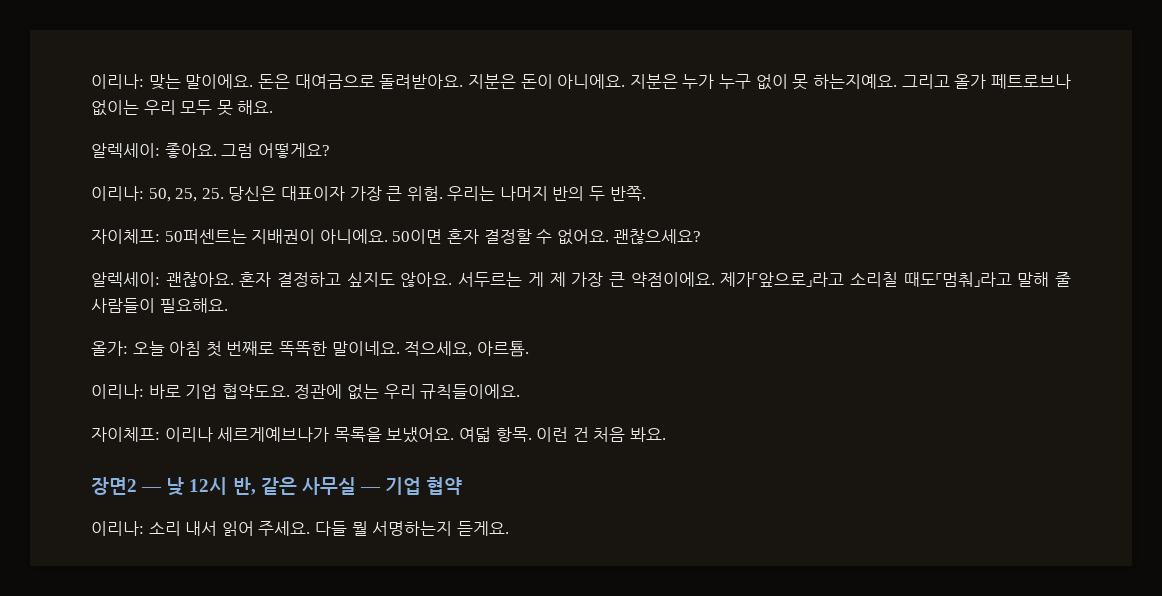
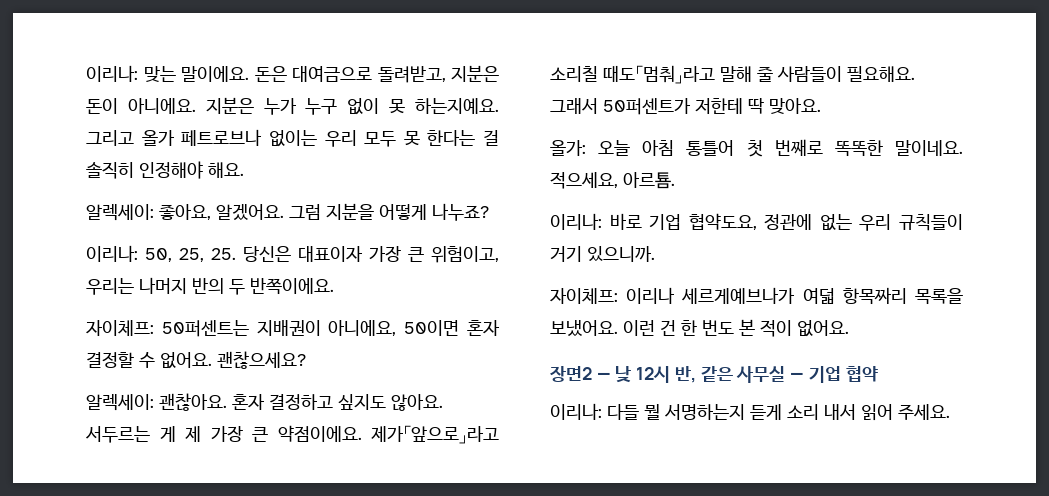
- 돈은 대여금으로 돌려받아요. 지분은 돈이 아니에요.
+ 돈은 대여금으로 돌려받고, 지분은 돈이 아니에요.
- 그리고 올가 페트로브나 없이는 우리 모두 못 해요.
- 알렉세이: 좋아요. 그럼 어떻게요?
+ 그리고 올가 페트로브나 없이는 우리 모두 못 한다는 걸 솔직히 인정해야 해요.
+ 알렉세이: 좋아요, 알겠어요. 그럼 지분을 어떻게 나누죠?
- 이리나: 50, 25, 25. 당신은 대표이자 가장 큰 위험. 우리는 나머지 반의 두 반쪽.
+ 이리나: 50, 25, 25. 당신은 대표이자 가장 큰 위험이고, 우리는 나머지 반의 두 반쪽이에요.
- 자이체프: 50퍼센트는 지배권이 아니에요. 50이면 혼자 결정할 수 없어요.
+ 자이체프: 50퍼센트는 지배권이 아니에요, 50이면 혼자 결정할 수 없어요.
+ 그래서 50퍼센트가 저한테 딱 맞아요.
- 올가: 오늘 아침 첫 번째로 똑똑한 말이네요.
+ 올가: 오늘 아침 통틀어 첫 번째로 똑똑한 말이네요.
- 이리나: 바로 기업 협약도요. 정관에 없는 우리 규칙들이에요.
+ 이리나: 바로 기업 협약도요, 정관에 없는 우리 규칙들이 거기 있으니까.
- 자이체프: 이리나 세르게예브나가 목록을 보냈어요. 여덟 항목. 이런 건 처음 봐요.
+ 자이체프: 이리나 세르게예브나가 여덟 항목짜리 목록을 보냈어요. 이런 건 한 번도 본 적이 없어요.
- 이리나: 소리 내서 읽어 주세요. 다들 뭘 서명하는지 듣게요.
+ 이리나: 다들 뭘 서명하는지 듣게 소리 내서 읽어 주세요.

